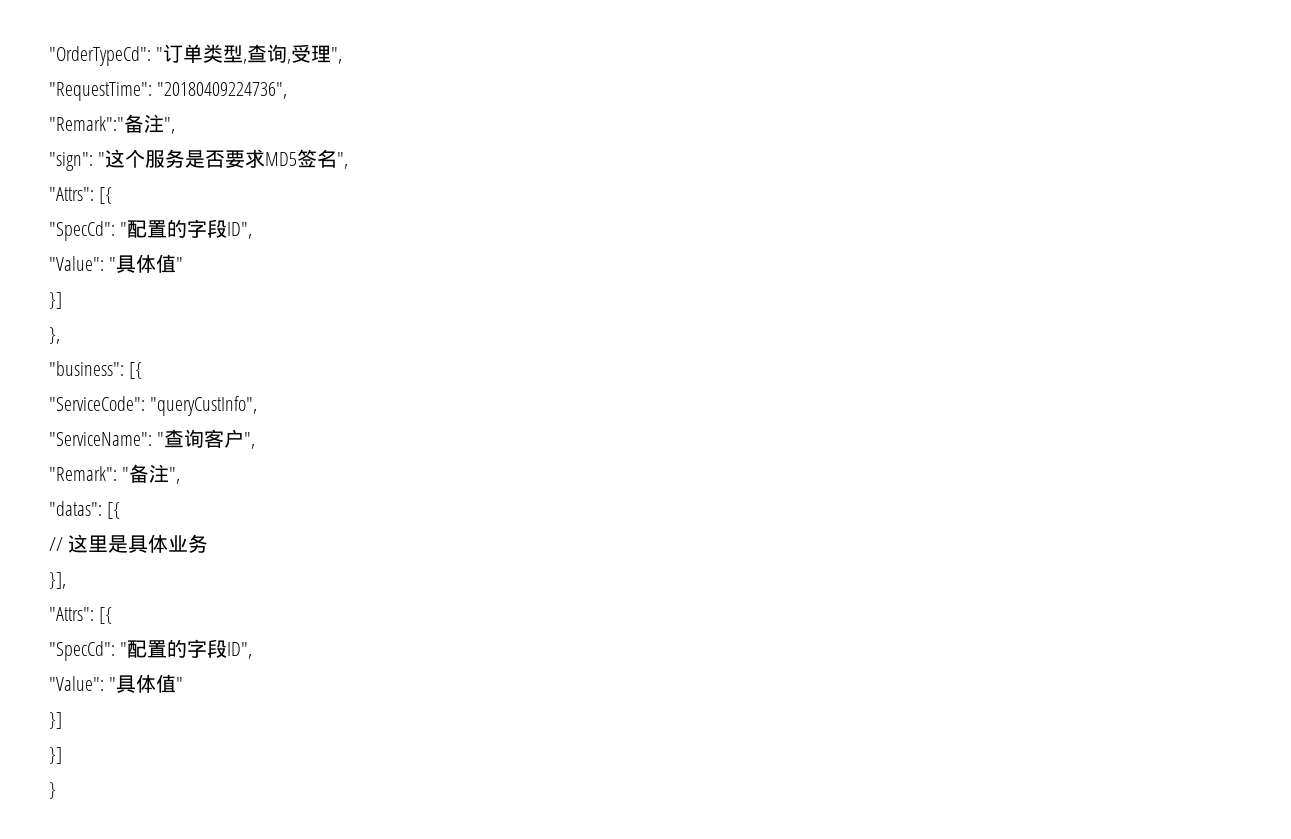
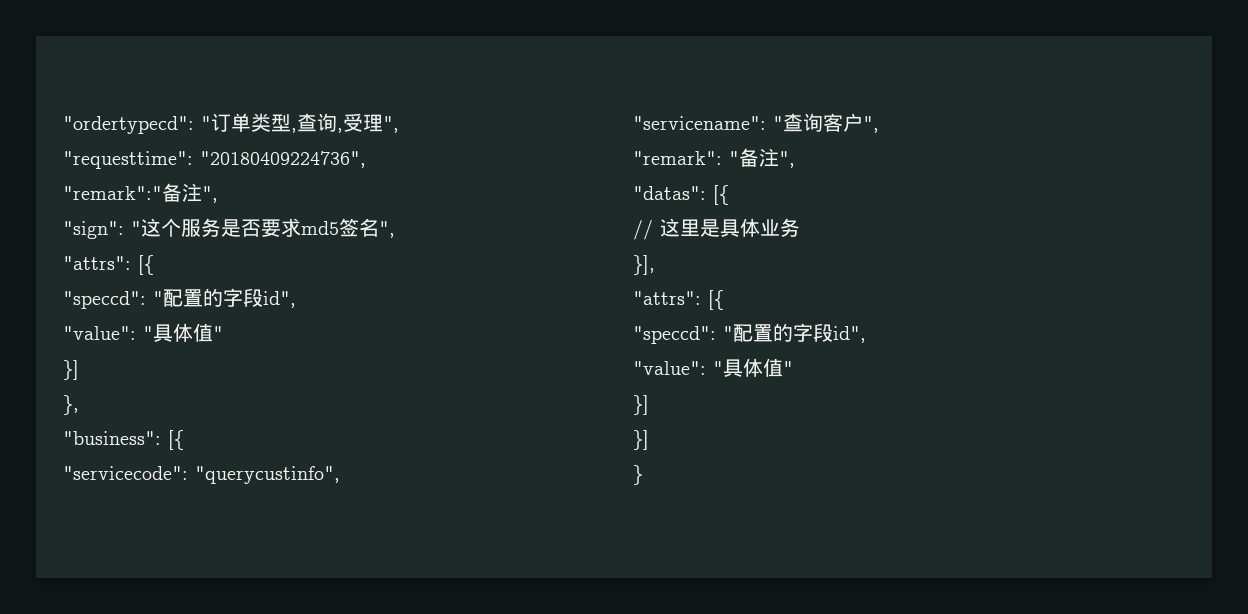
- "OrderTypeCd": "订单类型,查询,受理",
+ "ordertypecd": "订单类型,查询,受理",
- "RequestTime": "20180409224736",
+ "requesttime": "20180409224736",
- "Remark":"备注",
+ "remark":"备注",
- "sign": "这个服务是否要求MD5签名",
- "Attrs": [{
- "SpecCd": "配置的字段ID",
- "Value": "具体值"
+ "sign": "这个服务是否要求md5签名",
+ "attrs": [{
+ "speccd": "配置的字段id",
+ "value": "具体值"
- "ServiceCode": "queryCustInfo",
- "ServiceName": "查询客户",
+ "servicecode": "querycustinfo",
+ "servicename": "查询客户",
- "Remark": "备注",
+ "remark": "备注",
  }],
- "Attrs": [{
- "SpecCd": "配置的字段ID",
- "Value": "具体值"
+ "attrs": [{
+ "speccd": "配置的字段id",
+ "value": "具体值"

